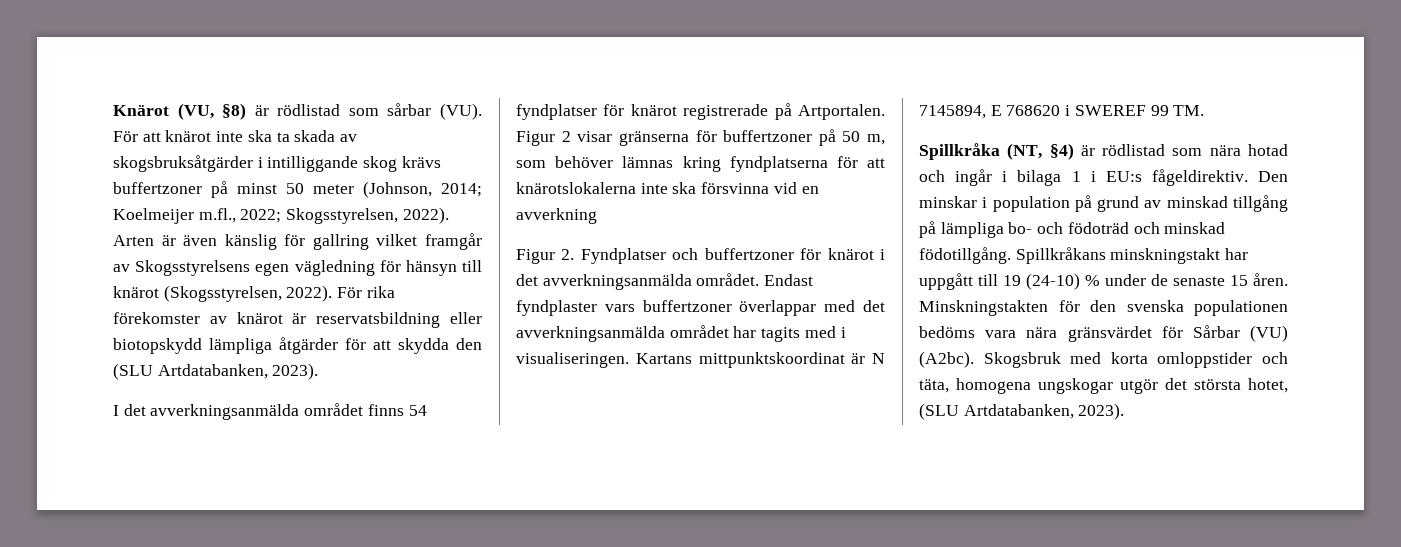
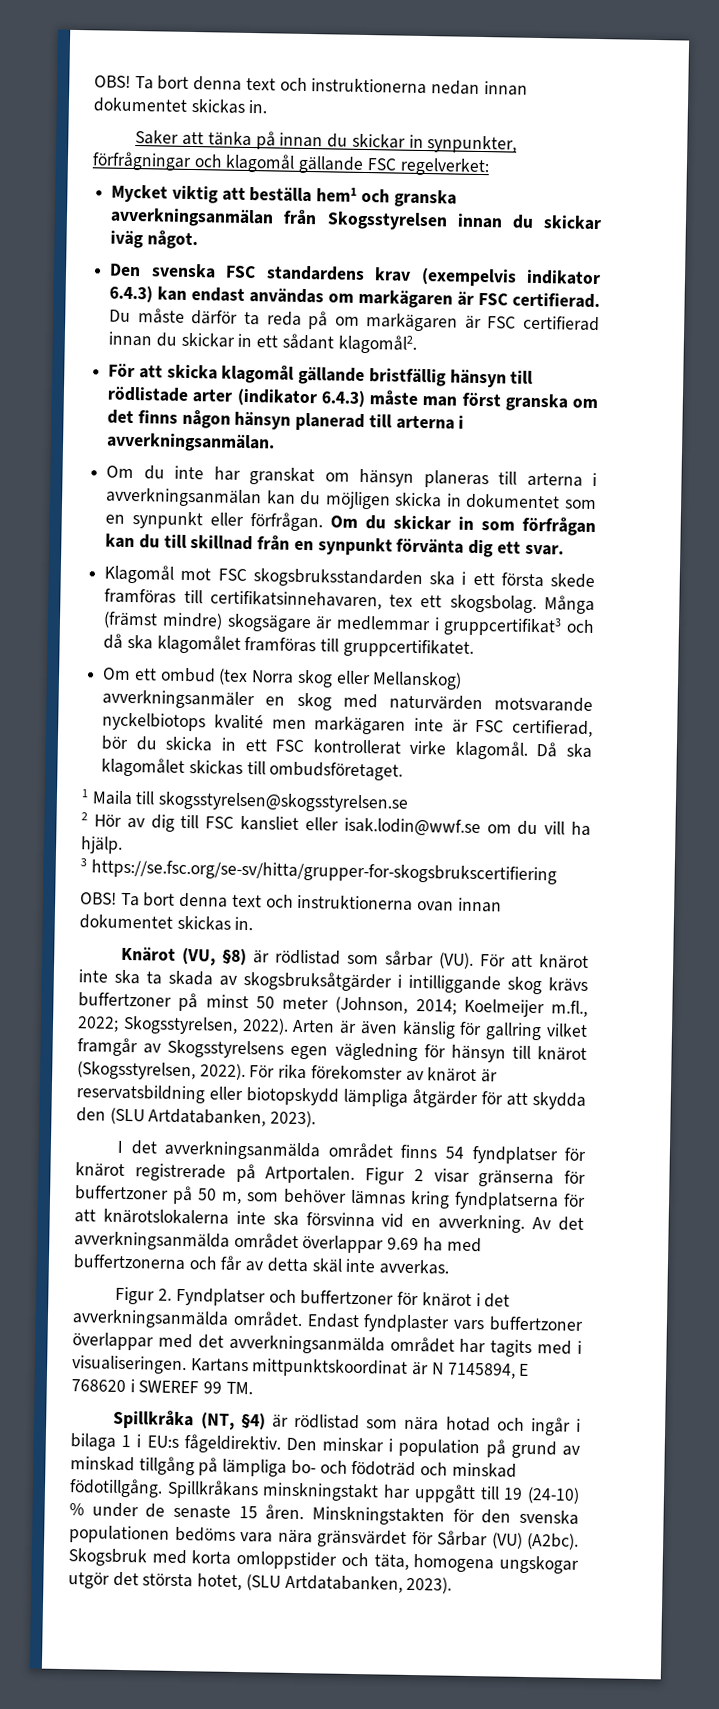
+ OBS! Ta bort denna text och instruktionerna nedan innan dokumentet skickas in.
+ Saker att tänka på innan du skickar in synpunkter, förfrågningar och klagomål gällande FSC regelverket:
+ Mycket viktig att beställa hem1 och granska avverkningsanmälan från Skogsstyrelsen innan du skickar iväg något.
+ Den svenska FSC standardens krav (exempelvis indikator 6.4.3) kan endast användas om markägaren är FSC certifierad. Du måste därför ta reda på om markägaren är FSC certifierad innan du skickar in ett sådant klagomål2.
+ För att skicka klagomål gällande bristfällig hänsyn till rödlistade arter (indikator 6.4.3) måste man först granska om det finns någon hänsyn planerad till arterna i avverkningsanmälan.
+ Om du inte har granskat om hänsyn planeras till arterna i avverkningsanmälan kan du möjligen skicka in dokumentet som en synpunkt eller förfrågan. Om du skickar in som förfrågan kan du till skillnad från en synpunkt förvänta dig ett svar.
+ Klagomål mot FSC skogsbruksstandarden ska i ett första skede framföras till certifikatsinnehavaren, tex ett skogsbolag. Många (främst mindre) skogsägare är medlemmar i gruppcertifikat3 och då ska klagomålet framföras till gruppcertifikatet.
+ Om ett ombud (tex Norra skog eller Mellanskog) avverkningsanmäler en skog med naturvärden motsvarande nyckelbiotops kvalité men markägaren inte är FSC certifierad, bör du skicka in ett FSC kontrollerat virke klagomål. Då ska klagomålet skickas till ombudsföretaget.
+ 1 Maila till skogsstyrelsen@skogsstyrelsen.se
+ 2 Hör av dig till FSC kansliet eller isak.lodin@wwf.se om du vill ha hjälp.
+ 3 https://se.fsc.org/se-sv/hitta/grupper-for-skogsbrukscertifiering
+ OBS! Ta bort denna text och instruktionerna ovan innan dokumentet skickas in.
- Figur 2 visar gränserna för buffertzoner på 50 m, som behöver lämnas kring fyndplatserna för att knärotslokalerna inte ska försvinna vid en avverkning
+ Figur 2 visar gränserna för buffertzoner på 50 m, som behöver lämnas kring fyndplatserna för att knärotslokalerna inte ska försvinna vid en avverkning. Av det avverkningsanmälda området överlappar 9.69 ha med buffertzonerna och får av detta skäl inte avverkas.

